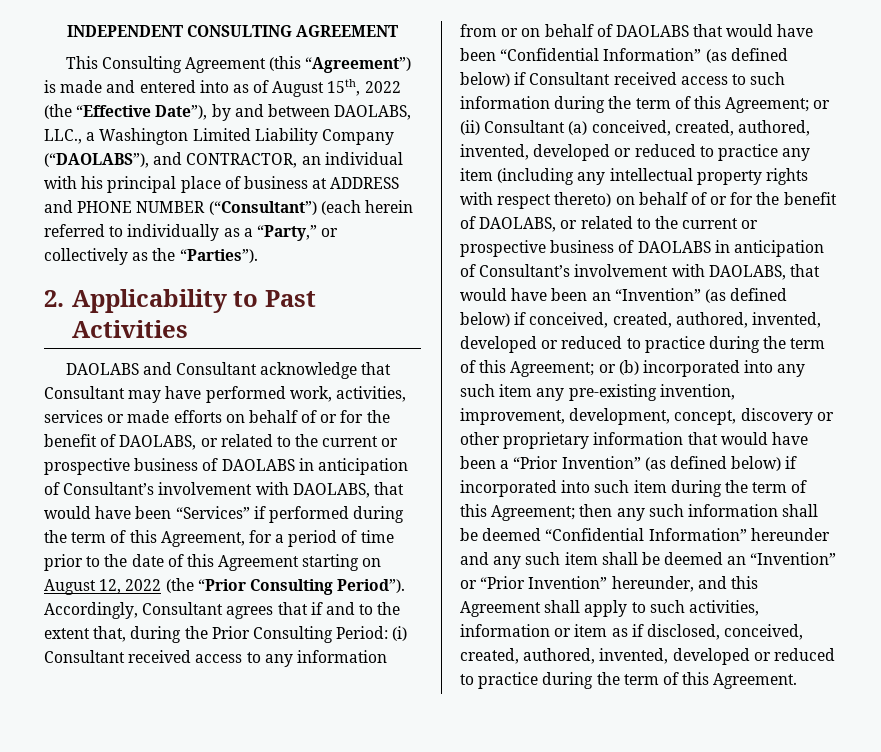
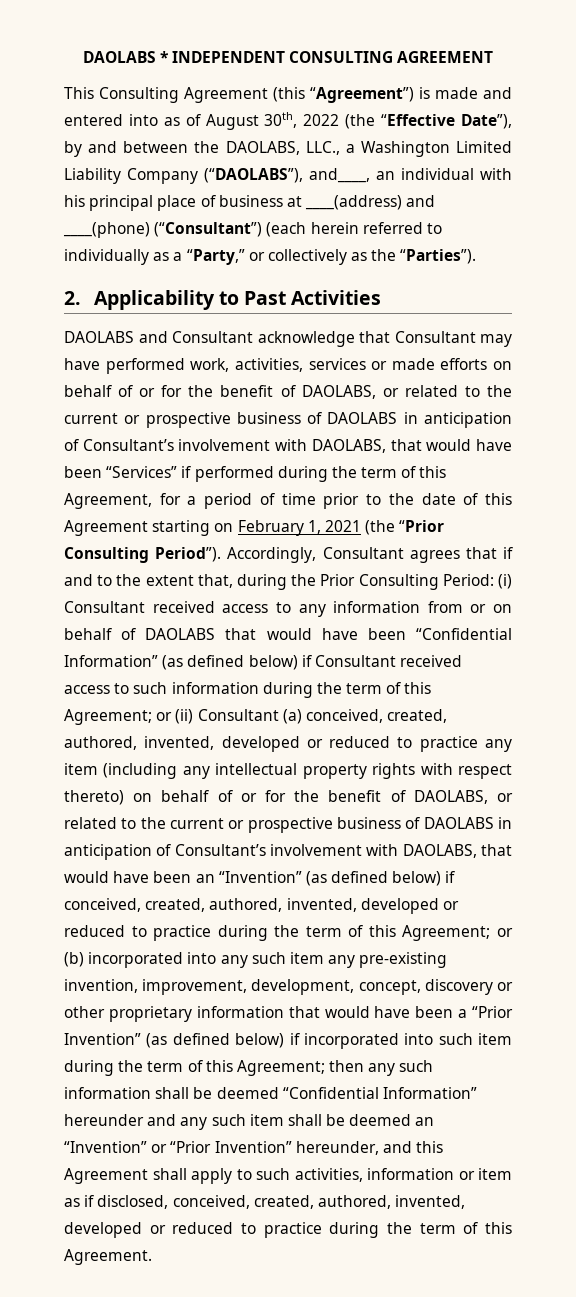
- INDEPENDENT CONSULTING AGREEMENT
+ DAOLABS * INDEPENDENT CONSULTING AGREEMENT
- This Consulting Agreement (this “Agreement”) is made and entered into as of August 15th, 2022 (the “Effective Date”), by and between DAOLABS, LLC., a Washington Limited Liability Company (“DAOLABS”), and CONTRACTOR, an individual with his principal place of business at ADDRESS and PHONE NUMBER (“Consultant”) (each herein referred to individually as a “Party,” or collectively as the “Parties”).
+ This Consulting Agreement (this “Agreement”) is made and entered into as of August 30th, 2022 (the “Effective Date”), by and between the DAOLABS, LLC., a Washington Limited Liability Company (“DAOLABS”), and____, an individual with his principal place of business at ____(address) and ____(phone) (“Consultant”) (each herein referred to individually as a “Party,” or collectively as the “Parties”).
- DAOLABS and Consultant acknowledge that Consultant may have performed work, activities, services or made efforts on behalf of or for the benefit of DAOLABS, or related to the current or prospective business of DAOLABS in anticipation of Consultant’s involvement with DAOLABS, that would have been “Services” if performed during the term of this Agreement, for a period of time prior to the date of this Agreement starting on August 12, 2022 (the “Prior Consulting Period”).
+ DAOLABS and Consultant acknowledge that Consultant may have performed work, activities, services or made efforts on behalf of or for the benefit of DAOLABS, or related to the current or prospective business of DAOLABS in anticipation of Consultant’s involvement with DAOLABS, that would have been “Services” if performed during the term of this Agreement, for a period of time prior to the date of this Agreement starting on February 1, 2021 (the “Prior Consulting Period”).

